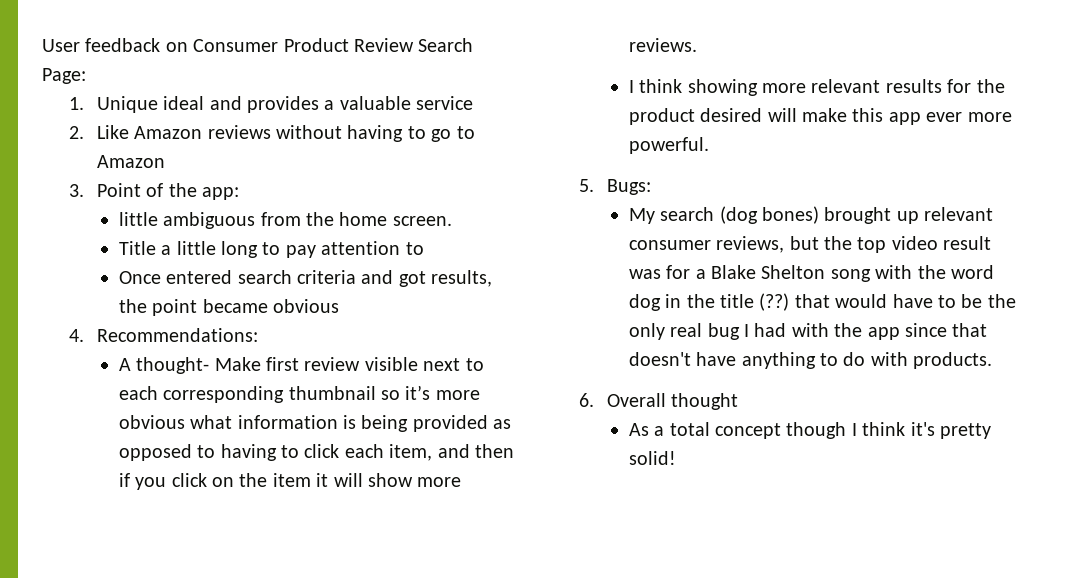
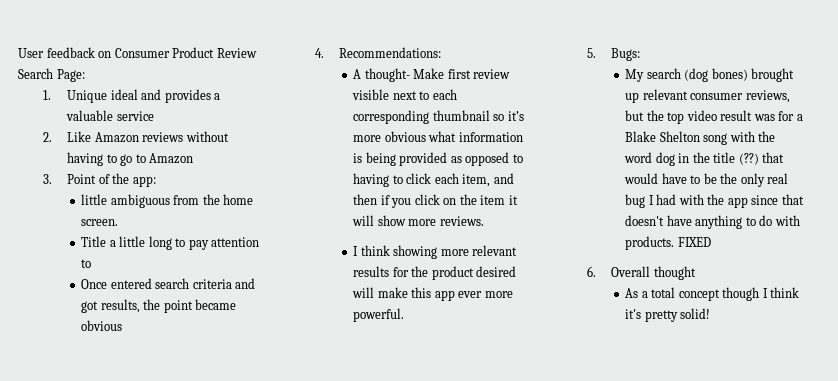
+ FIXED

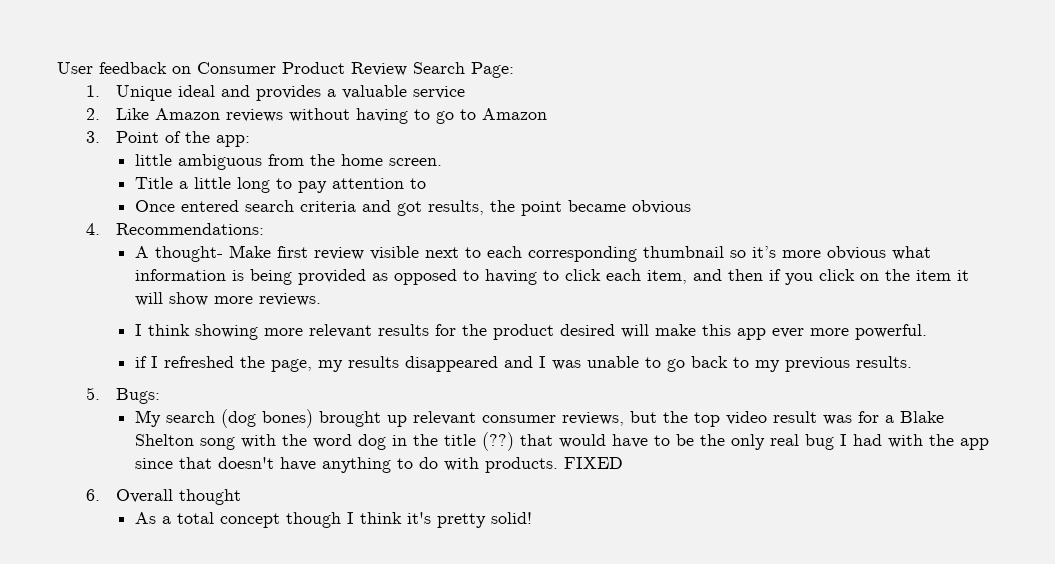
+ if I refreshed the page, my results disappeared and I was unable to go back to my previous results.

